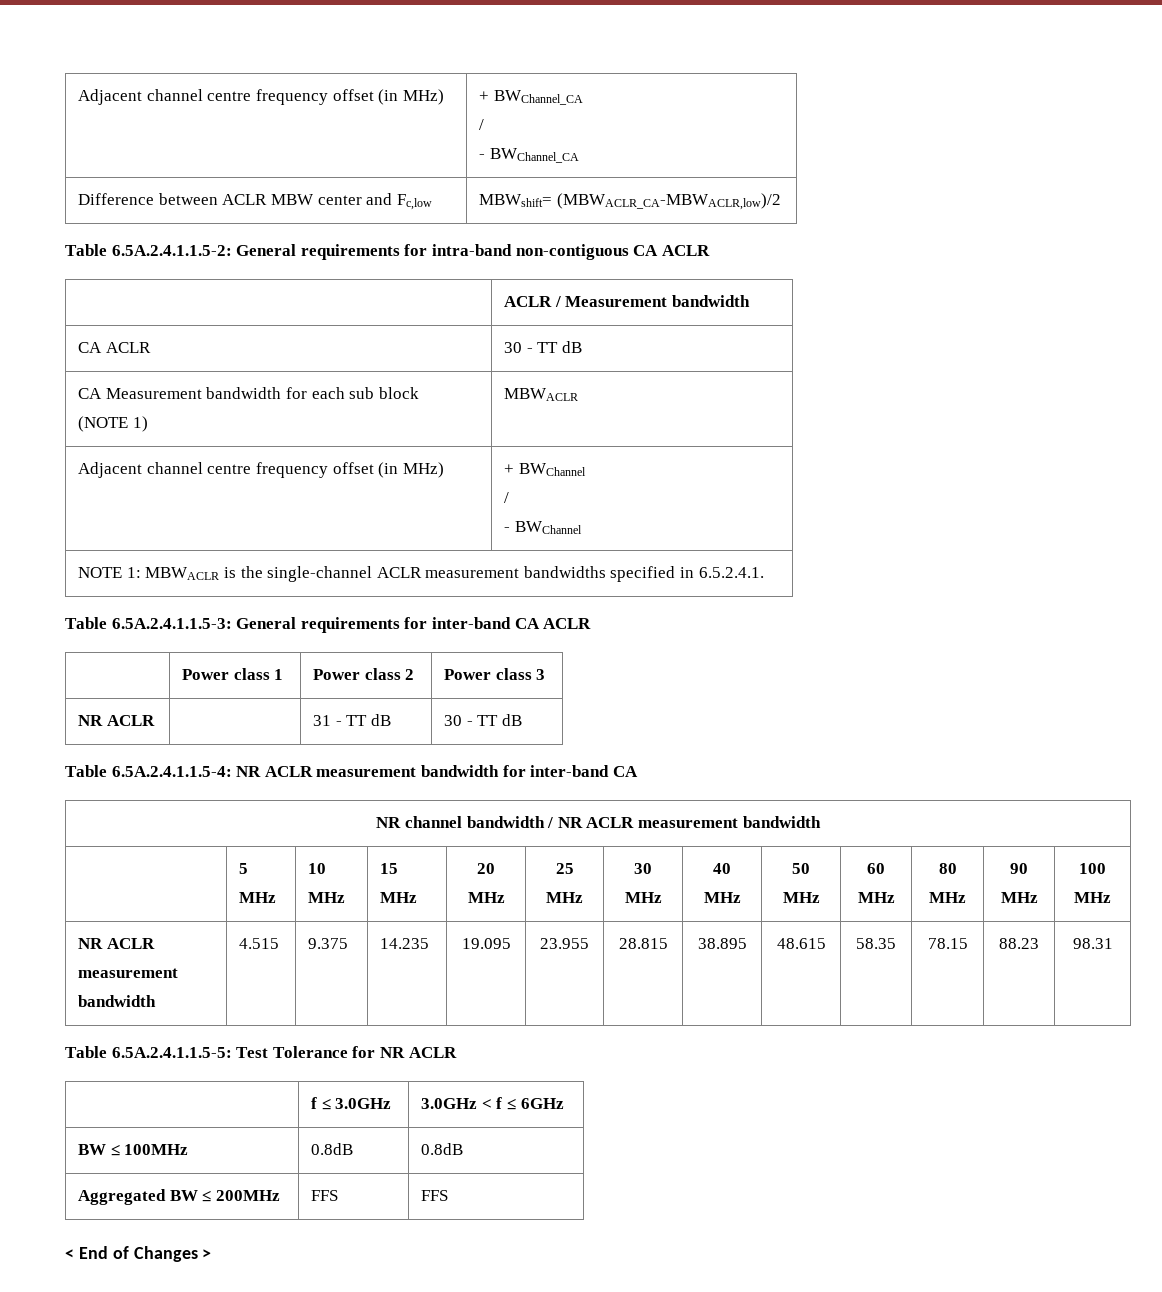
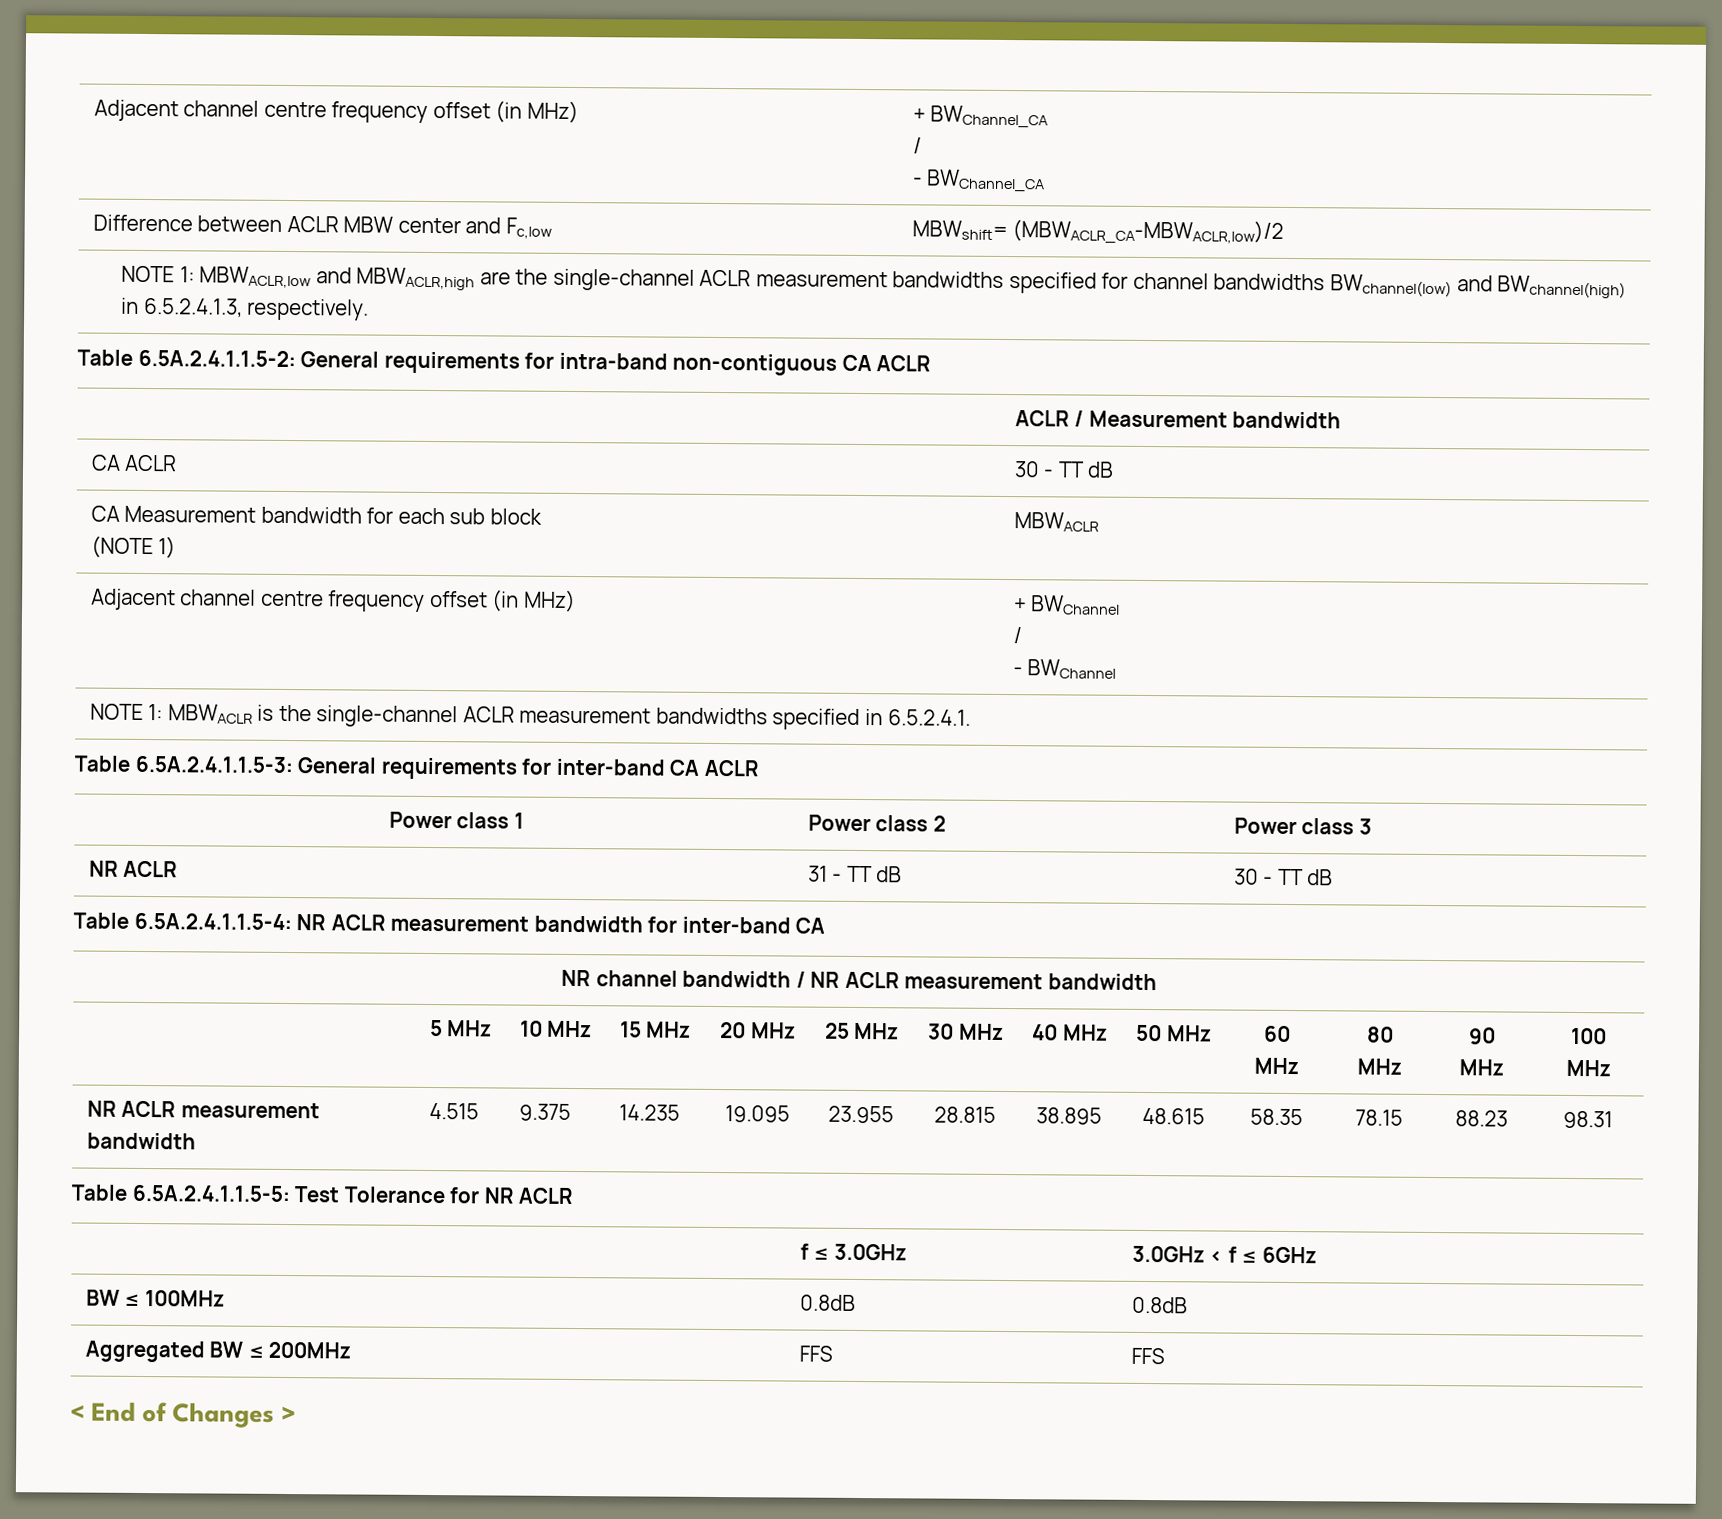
+ NOTE 1: MBWACLR,low and MBWACLR,high are the single-channel ACLR measurement bandwidths specified for channel bandwidths BWchannel(low) and BWchannel(high) in 6.5.2.4.1.3, respectively.

